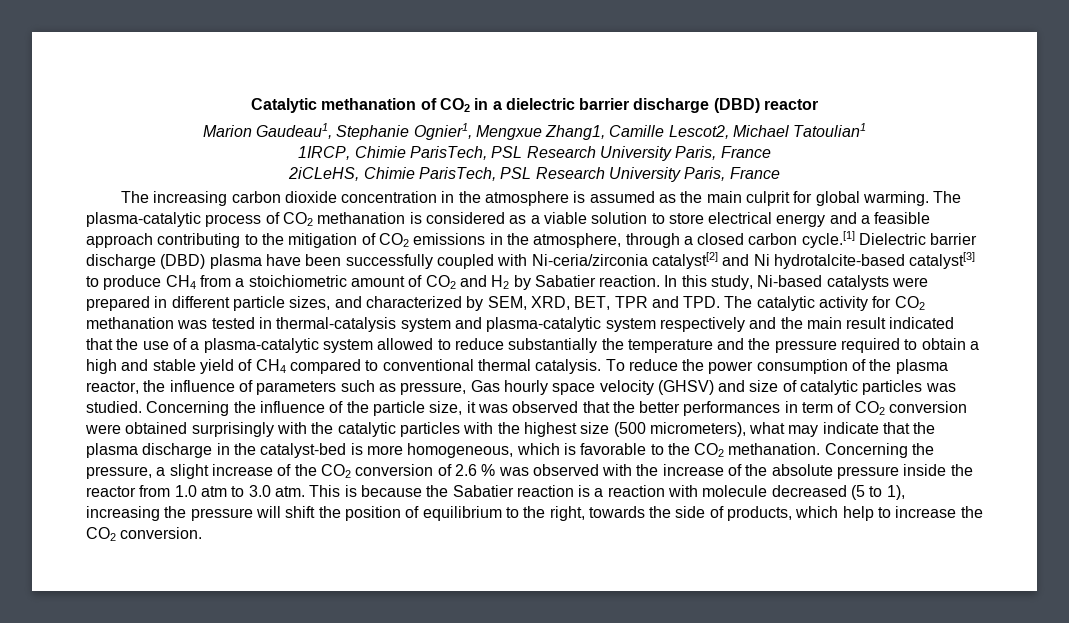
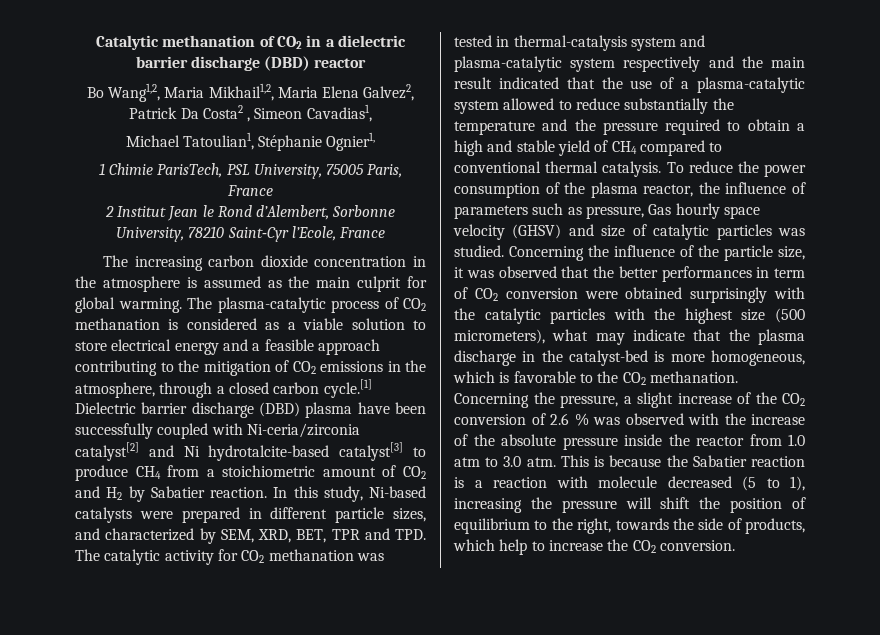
- Marion Gaudeau1, Stephanie Ognier1, Mengxue Zhang1, Camille Lescot2, Michael Tatoulian1
- 1IRCP, Chimie ParisTech, PSL Research University Paris, France
- 2iCLeHS, Chimie ParisTech, PSL Research University Paris, France
+ Bo Wang1,2, Maria Mikhail1,2, Maria Elena Galvez2, Patrick Da Costa2 , Simeon Cavadias1,
+ Michael Tatoulian1, Stéphanie Ognier1,
+ 1 Chimie ParisTech, PSL University, 75005 Paris, France
+ 2 Institut Jean le Rond d’Alembert, Sorbonne University, 78210 Saint‑Cyr l’Ecole, France

